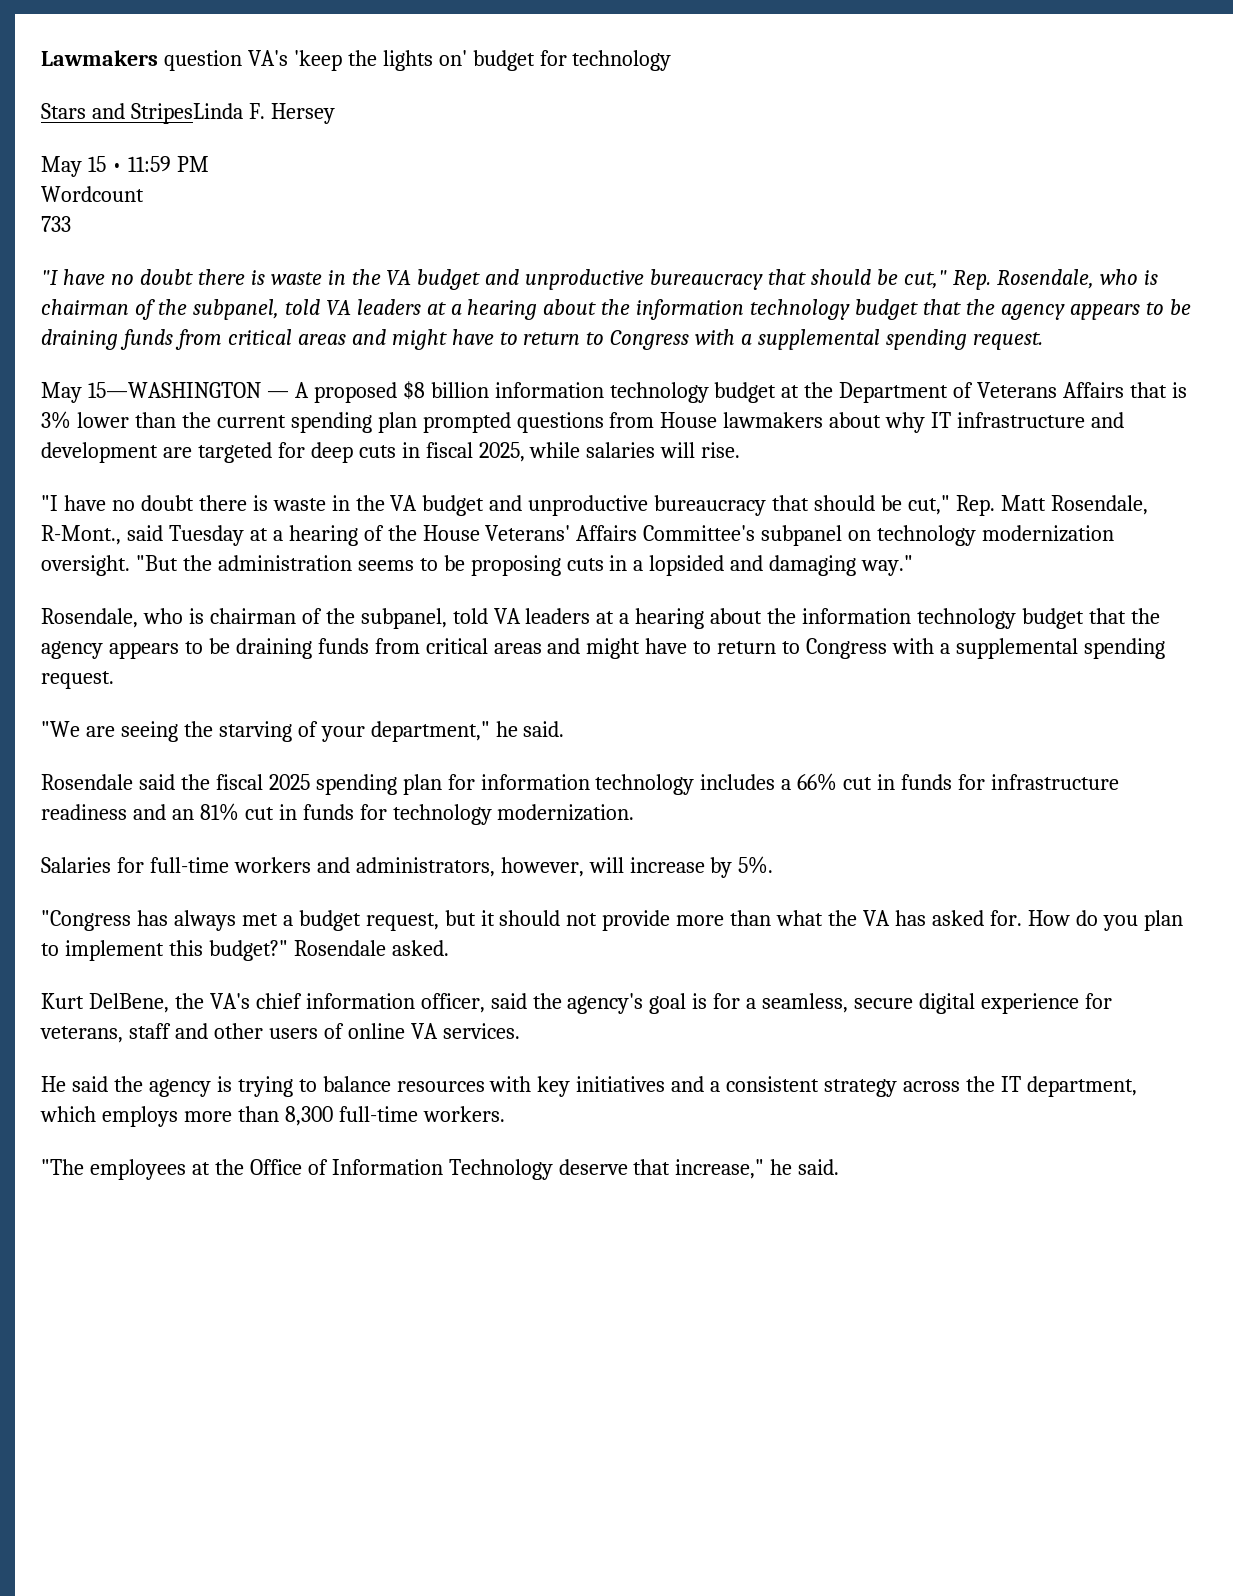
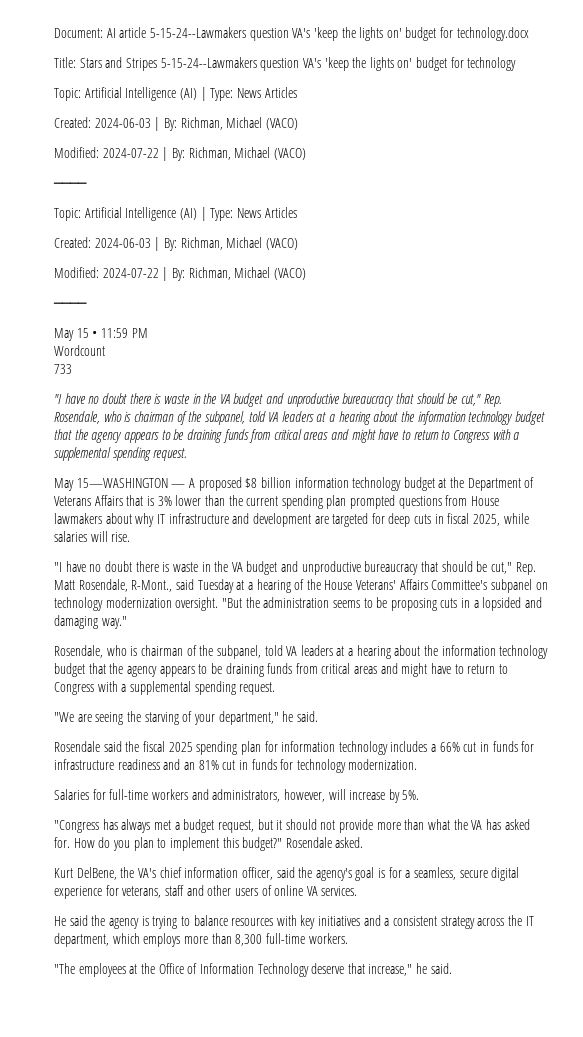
- Lawmakers question VA's 'keep the lights on' budget for technology
- Stars and StripesLinda F. Hersey
+ Document: AI article 5-15-24--Lawmakers question VA's 'keep the lights on' budget for technology.docx
+ Title: Stars and Stripes 5-15-24--Lawmakers question VA's 'keep the lights on' budget for technology
+ Topic: Artificial Intelligence (AI) | Type: News Articles
+ Created: 2024-06-03 | By: Richman, Michael (VACO)
+ Modified: 2024-07-22 | By: Richman, Michael (VACO)
+ ────
+ Topic: Artificial Intelligence (AI) | Type: News Articles
+ Created: 2024-06-03 | By: Richman, Michael (VACO)
+ Modified: 2024-07-22 | By: Richman, Michael (VACO)
+ ────

